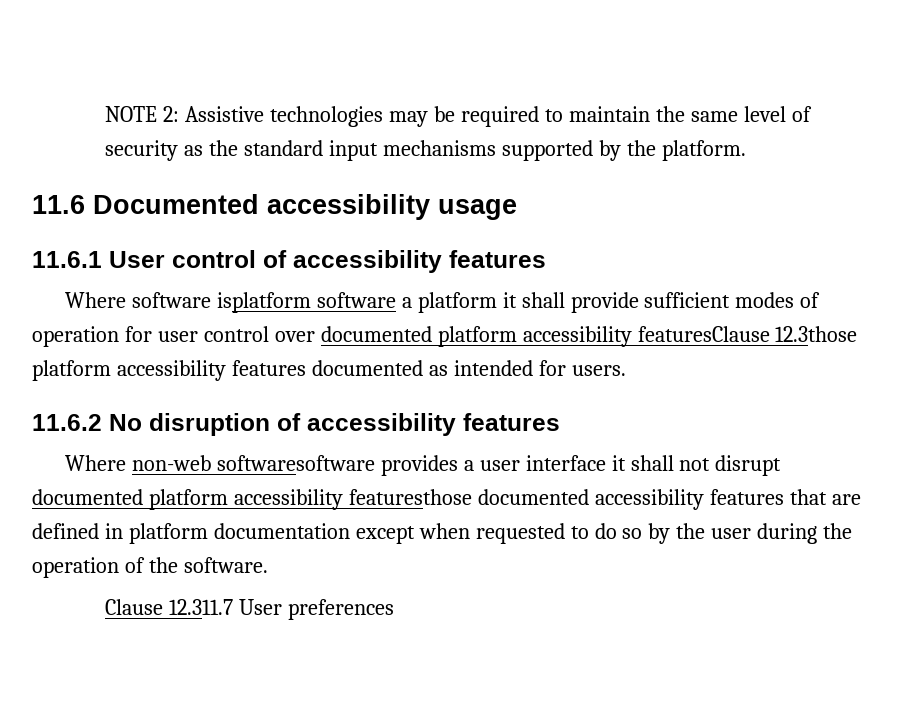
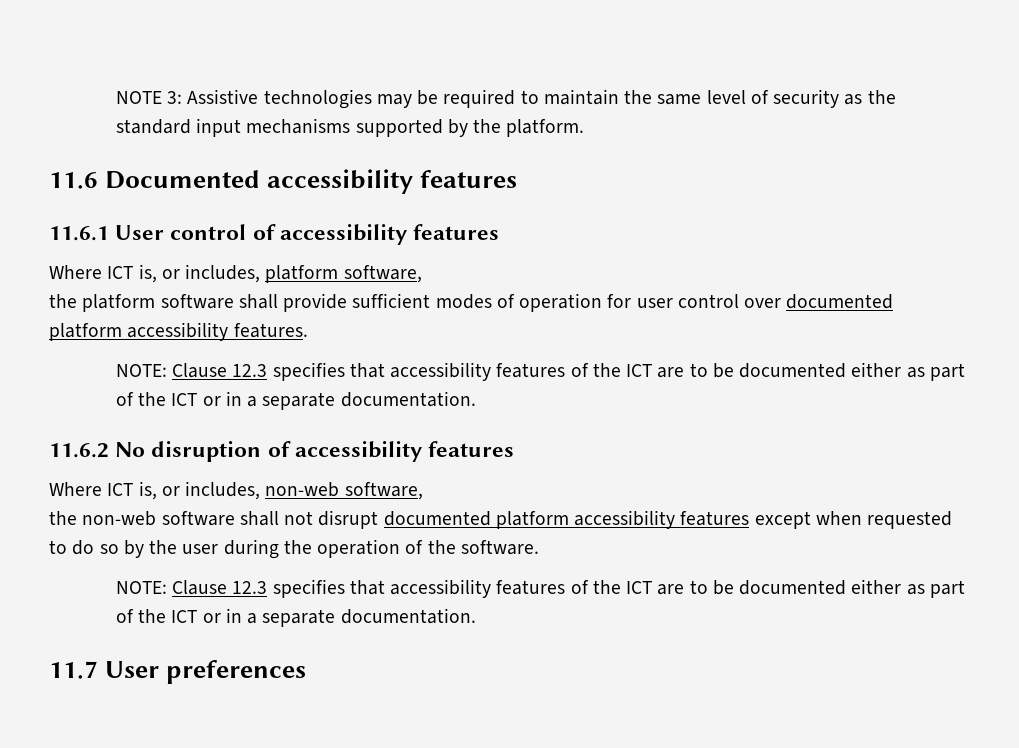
- NOTE 2: Assistive technologies may be required to maintain the same level of security as the standard input mechanisms supported by the platform.
+ NOTE 3: Assistive technologies may be required to maintain the same level of security as the standard input mechanisms supported by the platform.
- 11.6 Documented accessibility usage
+ 11.6 Documented accessibility features
- Where software isplatform software a platform it shall provide sufficient modes of operation for user control over documented platform accessibility featuresClause 12.3those platform accessibility features documented as intended for users.
+ Where ICT is, or includes, platform software,
+ the platform software shall provide sufficient modes of operation for user control over documented platform accessibility features.
+ NOTE: Clause 12.3 specifies that accessibility features of the ICT are to be documented either as part of the ICT or in a separate documentation.
- Where non-web softwaresoftware provides a user interface it shall not disrupt documented platform accessibility featuresthose documented accessibility features that are defined in platform documentation except when requested to do so by the user during the operation of the software.
- Clause 12.311.7 User preferences
+ Where ICT is, or includes, non-web software,
+ the non-web software shall not disrupt documented platform accessibility features except when requested to do so by the user during the operation of the software.
+ NOTE: Clause 12.3 specifies that accessibility features of the ICT are to be documented either as part of the ICT or in a separate documentation.
+ 11.7 User preferences

